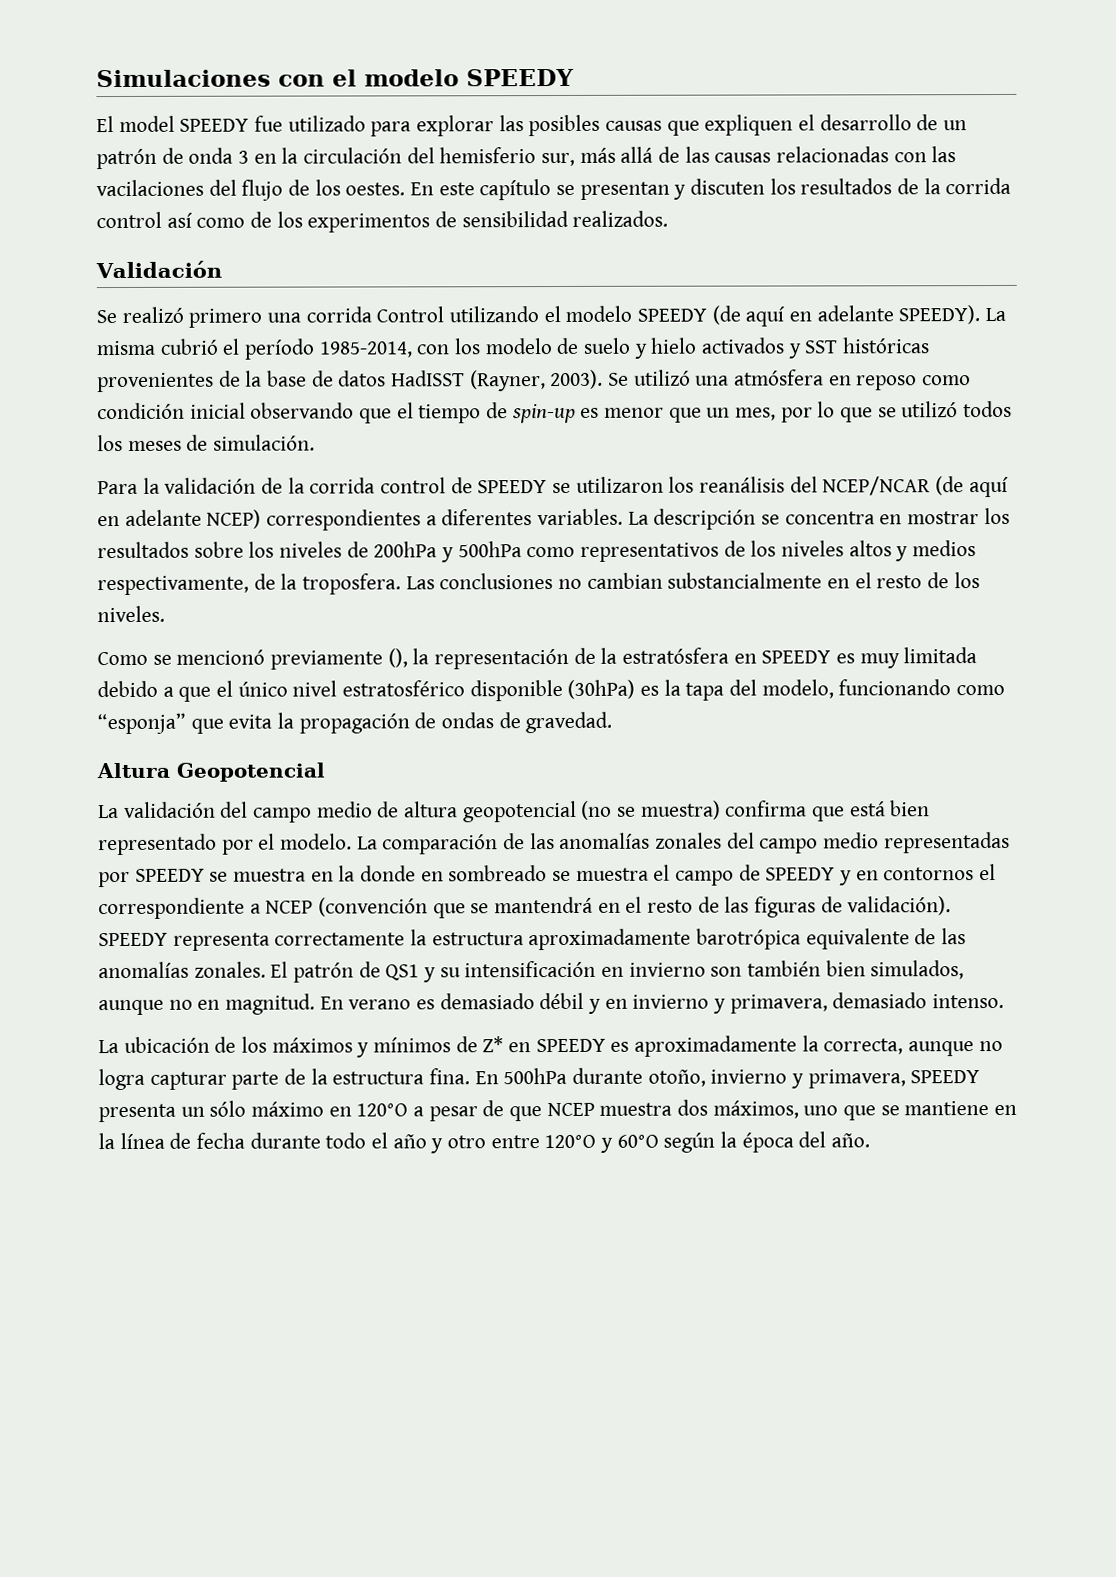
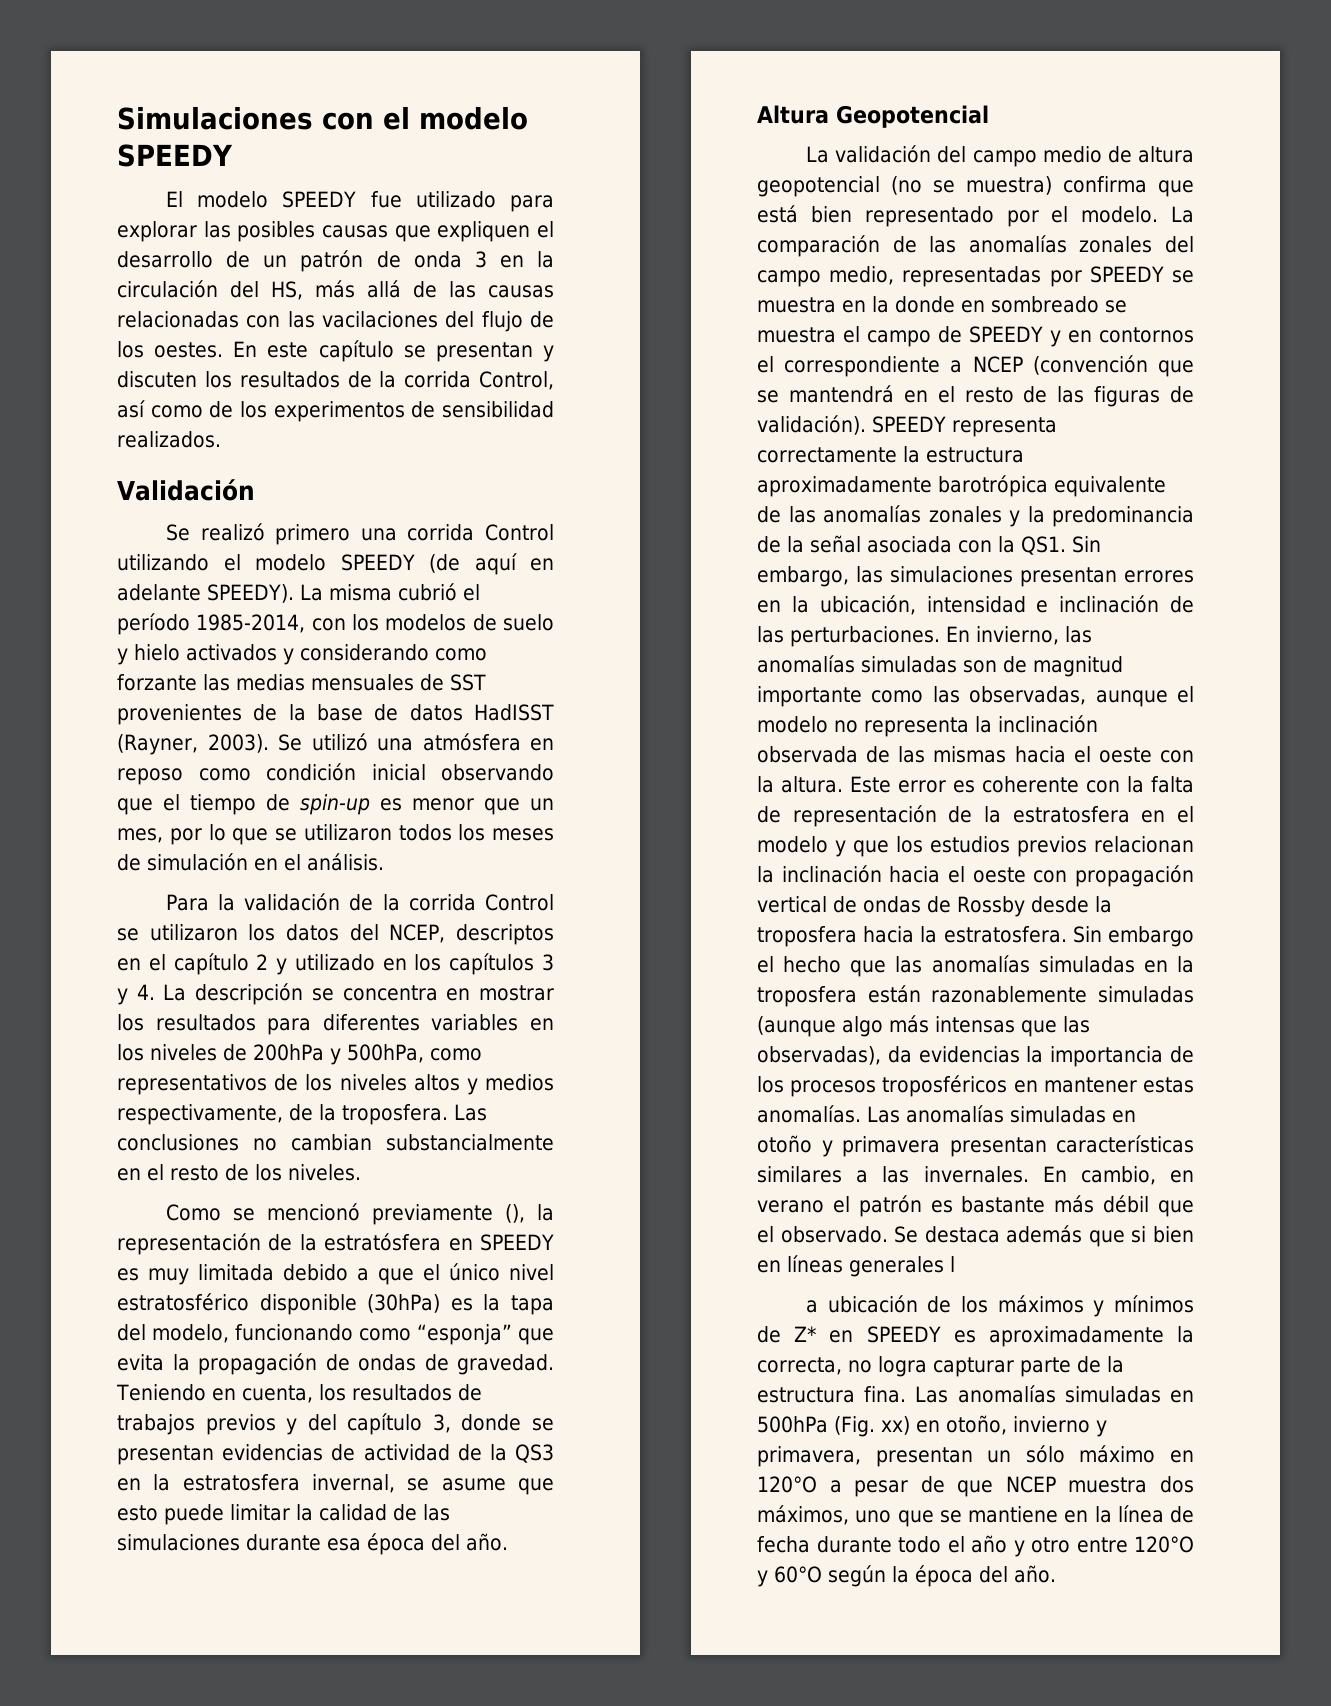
- El model SPEEDY fue utilizado para explorar las posibles causas que expliquen el desarrollo de un patrón de onda 3 en la circulación del hemisferio sur, más allá de las causas relacionadas con las vacilaciones del flujo de los oestes.
+ El modelo SPEEDY fue utilizado para explorar las posibles causas que expliquen el desarrollo de un patrón de onda 3 en la circulación del HS, más allá de las causas relacionadas con las vacilaciones del flujo de los oestes.
- En este capítulo se presentan y discuten los resultados de la corrida control así como de los experimentos de sensibilidad realizados.
+ En este capítulo se presentan y discuten los resultados de la corrida Control, así como de los experimentos de sensibilidad realizados.
- La misma cubrió el período 1985-2014, con los modelo de suelo y hielo activados y SST históricas provenientes de la base de datos HadISST (Rayner, 2003).
+ La misma cubrió el período 1985-2014, con los modelos de suelo y hielo activados y considerando como forzante las medias mensuales de SST provenientes de la base de datos HadISST (Rayner, 2003).
- Se utilizó una atmósfera en reposo como condición inicial observando que el tiempo de spin-up es menor que un mes, por lo que se utilizó todos los meses de simulación.
+ Se utilizó una atmósfera en reposo como condición inicial observando que el tiempo de spin-up es menor que un mes, por lo que se utilizaron todos los meses de simulación en el análisis.
- Para la validación de la corrida control de SPEEDY se utilizaron los reanálisis del NCEP/NCAR (de aquí en adelante NCEP) correspondientes a diferentes variables. La descripción se concentra en mostrar los resultados sobre los niveles de 200hPa y 500hPa como representativos de los niveles altos y medios respectivamente, de la troposfera.
+ Para la validación de la corrida Control se utilizaron los datos del NCEP, descriptos en el capítulo 2 y utilizado en los capítulos 3 y 4. La descripción se concentra en mostrar los resultados para diferentes variables en los niveles de 200hPa y 500hPa, como representativos de los niveles altos y medios respectivamente, de la troposfera.
+ Teniendo en cuenta, los resultados de trabajos previos y del capítulo 3, donde se presentan evidencias de actividad de la QS3 en la estratosfera invernal, se asume que esto puede limitar la calidad de las simulaciones durante esa época del año.
- La comparación de las anomalías zonales del campo medio representadas por SPEEDY se muestra en la donde en sombreado se muestra el campo de SPEEDY y en contornos el correspondiente a NCEP (convención que se mantendrá en el resto de las figuras de validación).
+ La comparación de las anomalías zonales del campo medio, representadas por SPEEDY se muestra en la donde en sombreado se muestra el campo de SPEEDY y en contornos el correspondiente a NCEP (convención que se mantendrá en el resto de las figuras de validación).
- SPEEDY representa correctamente la estructura aproximadamente barotrópica equivalente de las anomalías zonales. El patrón de QS1 y su intensificación en invierno son también bien simulados, aunque no en magnitud. En verano es demasiado débil y en invierno y primavera, demasiado intenso.
- La ubicación de los máximos y mínimos de Z* en SPEEDY es aproximadamente la correcta, aunque no logra capturar parte de la estructura fina.
+ SPEEDY representa correctamente la estructura aproximadamente barotrópica equivalente de las anomalías zonales y la predominancia de la señal asociada con la QS1. Sin embargo, las simulaciones presentan errores en la ubicación, intensidad e inclinación de las perturbaciones. En invierno, las anomalías simuladas son de magnitud importante como las observadas, aunque el modelo no representa la inclinación observada de las mismas hacia el oeste con la altura. Este error es coherente con la falta de representación de la estratosfera en el modelo y que los estudios previos relacionan la inclinación hacia el oeste con propagación vertical de ondas de Rossby desde la troposfera hacia la estratosfera. Sin embargo el hecho que las anomalías simuladas en la troposfera están razonablemente simuladas (aunque algo más intensas que las observadas), da evidencias la importancia de los procesos troposféricos en mantener estas anomalías. Las anomalías simuladas en otoño y primavera presentan características similares a las invernales. En cambio, en verano el patrón es bastante más débil que el observado. Se destaca además que si bien en líneas generales l
+ a ubicación de los máximos y mínimos de Z* en SPEEDY es aproximadamente la correcta, no logra capturar parte de la estructura fina.
- En 500hPa durante otoño, invierno y primavera, SPEEDY presenta un sólo máximo en 120°O a pesar de que NCEP muestra dos máximos, uno que se mantiene en la línea de fecha durante todo el año y otro entre 120°O y 60°O según la época del año.
+ Las anomalías simuladas en 500hPa (Fig. xx) en otoño, invierno y primavera, presentan un sólo máximo en 120°O a pesar de que NCEP muestra dos máximos, uno que se mantiene en la línea de fecha durante todo el año y otro entre 120°O y 60°O según la época del año.

